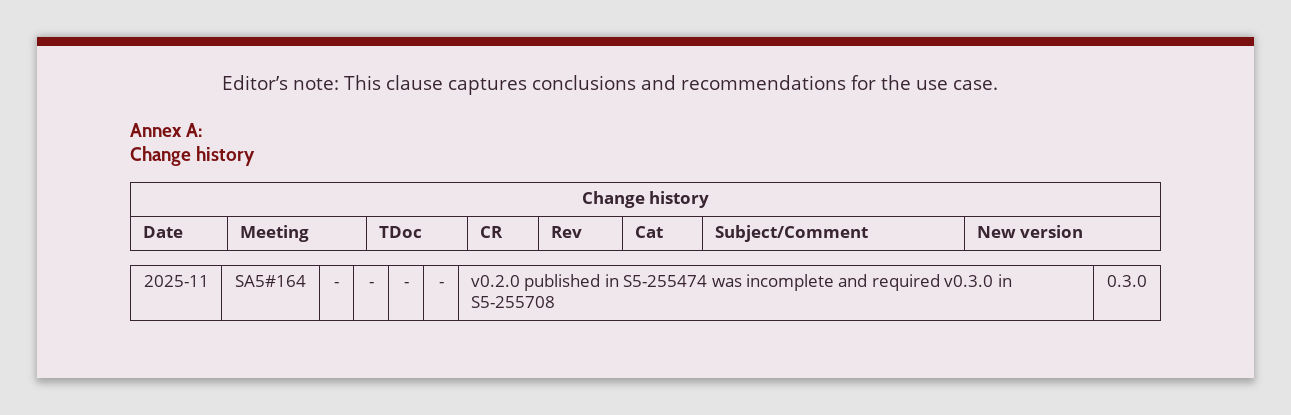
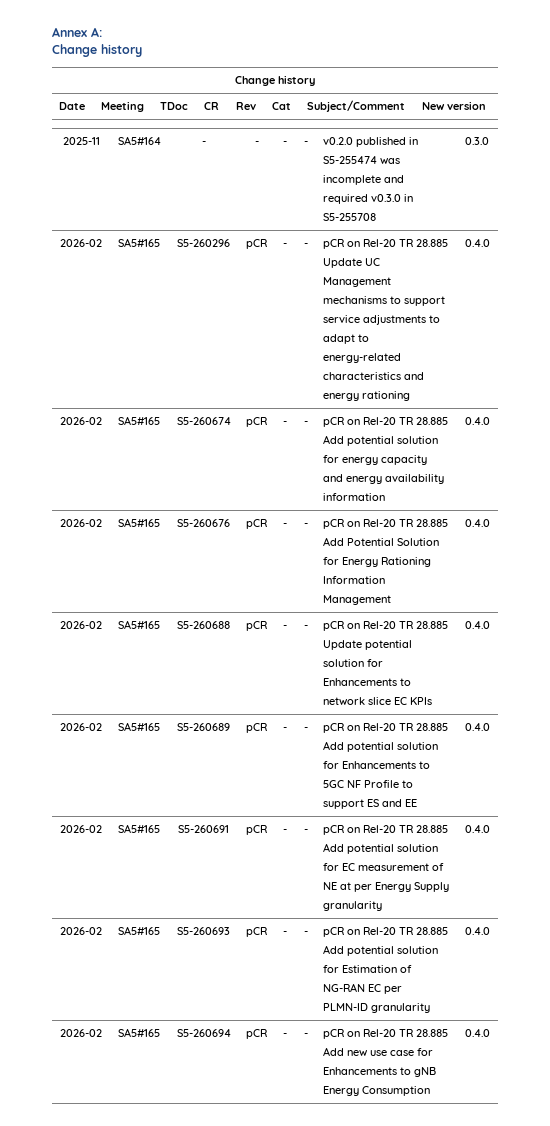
- Editor’s note: This clause captures conclusions and recommendations for the use case.
+ 2026-02 | SA5#165 | S5-260296 | pCR | - | - | pCR on Rel-20 TR 28.885 Update UC Management mechanisms to support service adjustments to adapt to energy-related characteristics and energy rationing | 0.4.0
+ 2026-02 | SA5#165 | S5-260674 | pCR | - | - | pCR on Rel-20 TR 28.885 Add potential solution for energy capacity and energy availability information | 0.4.0
+ 2026-02 | SA5#165 | S5-260676 | pCR | - | - | pCR on Rel-20 TR 28.885 Add Potential Solution for Energy Rationing Information Management | 0.4.0
+ 2026-02 | SA5#165 | S5-260688 | pCR | - | - | pCR on Rel-20 TR 28.885 Update potential solution for Enhancements to network slice EC KPIs | 0.4.0
+ 2026-02 | SA5#165 | S5-260689 | pCR | - | - | pCR on Rel-20 TR 28.885 Add potential solution for Enhancements to 5GC NF Profile to support ES and EE | 0.4.0
+ 2026-02 | SA5#165 | S5-260691 | pCR | - | - | pCR on Rel-20 TR 28.885 Add potential solution for EC measurement of NE at per Energy Supply granularity | 0.4.0
+ 2026-02 | SA5#165 | S5-260693 | pCR | - | - | pCR on Rel-20 TR 28.885 Add potential solution for Estimation of NG-RAN EC per PLMN-ID granularity | 0.4.0
+ 2026-02 | SA5#165 | S5-260694 | pCR | - | - | pCR on Rel-20 TR 28.885 Add new use case for Enhancements to gNB Energy Consumption | 0.4.0

